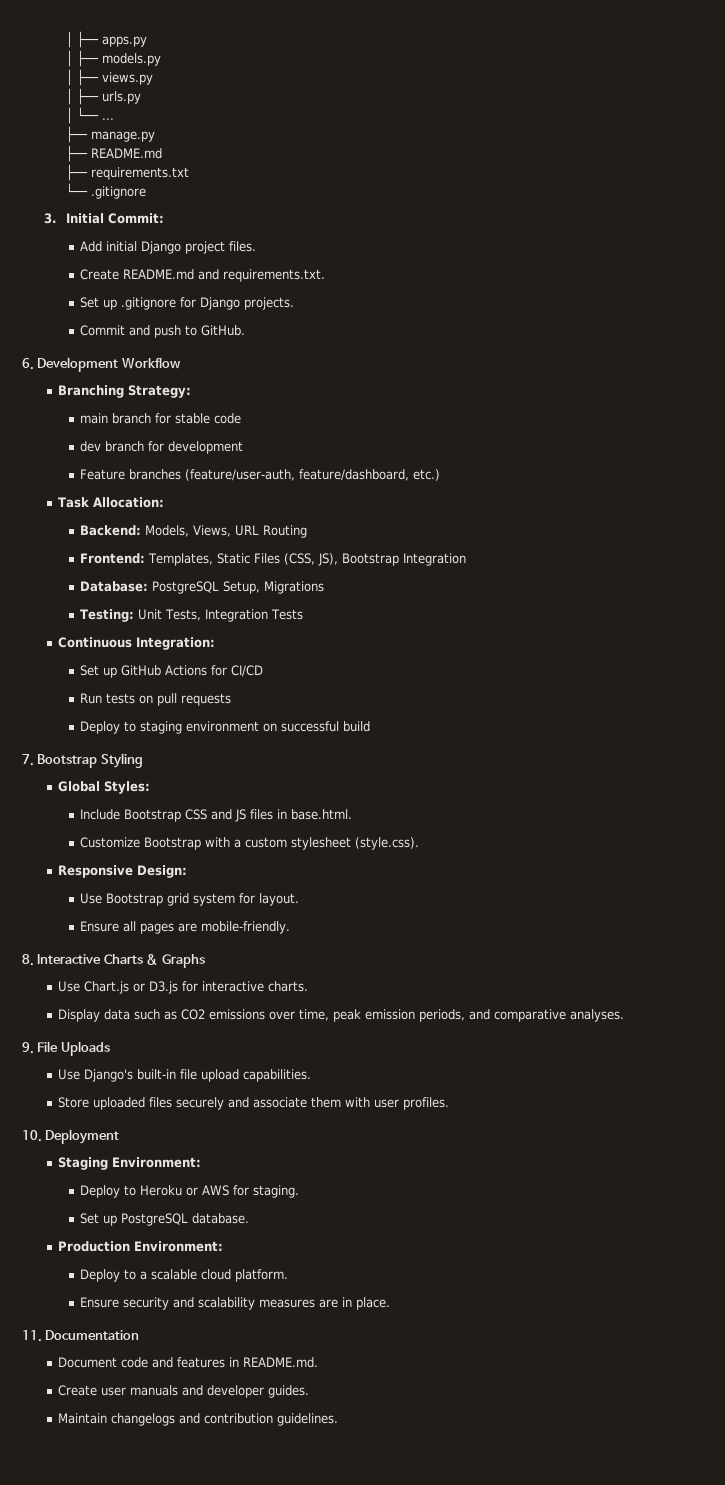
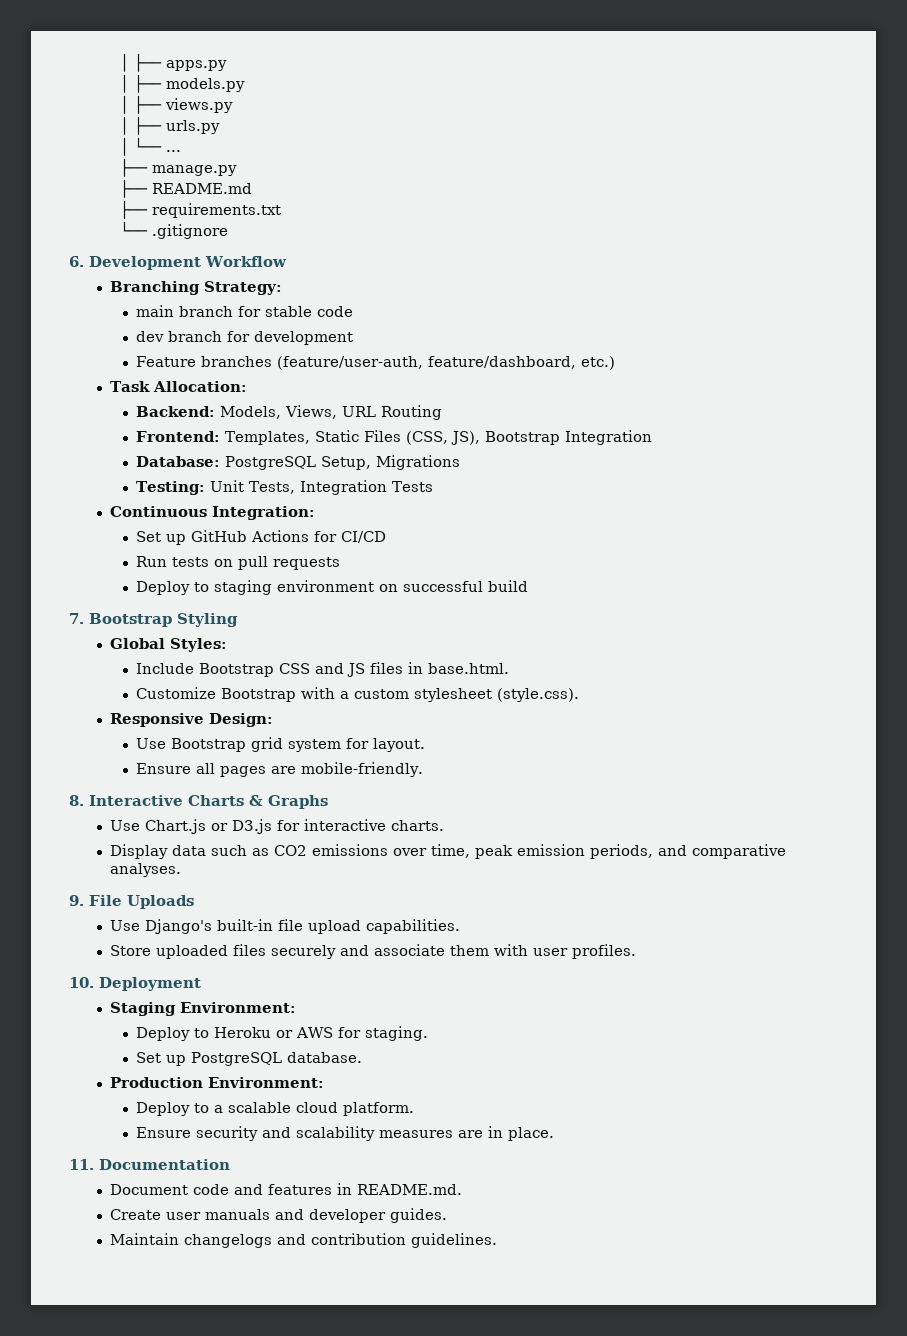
- 3. Initial Commit:
- Add initial Django project files.
- Create README.md and requirements.txt.
- Set up .gitignore for Django projects.
- Commit and push to GitHub.

